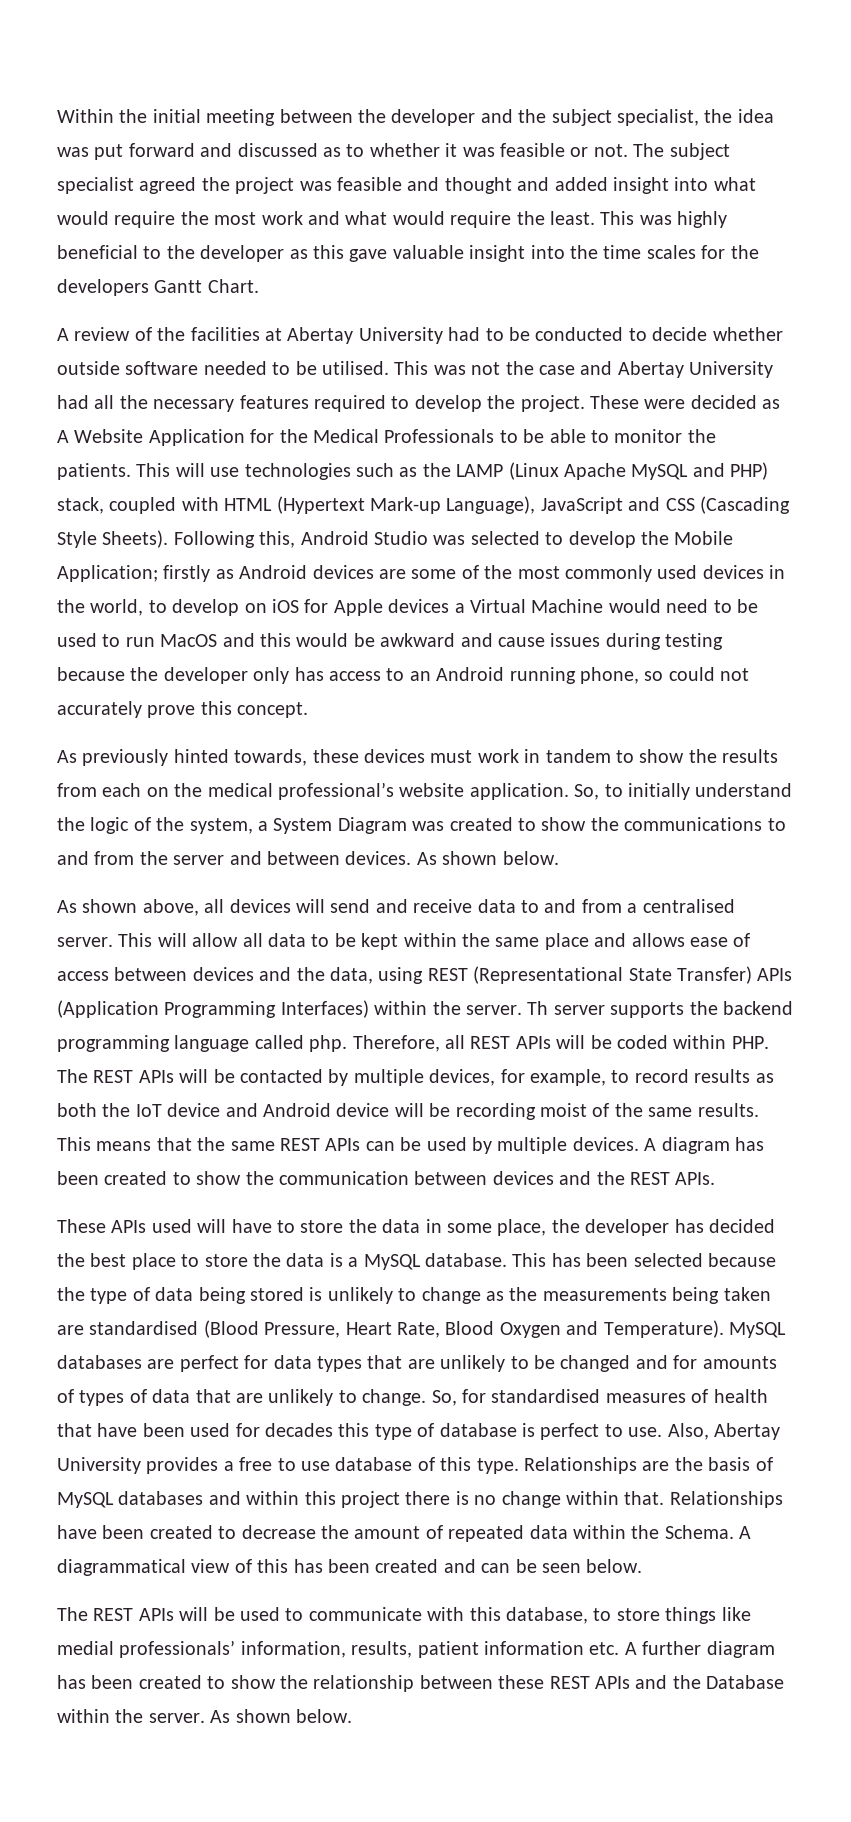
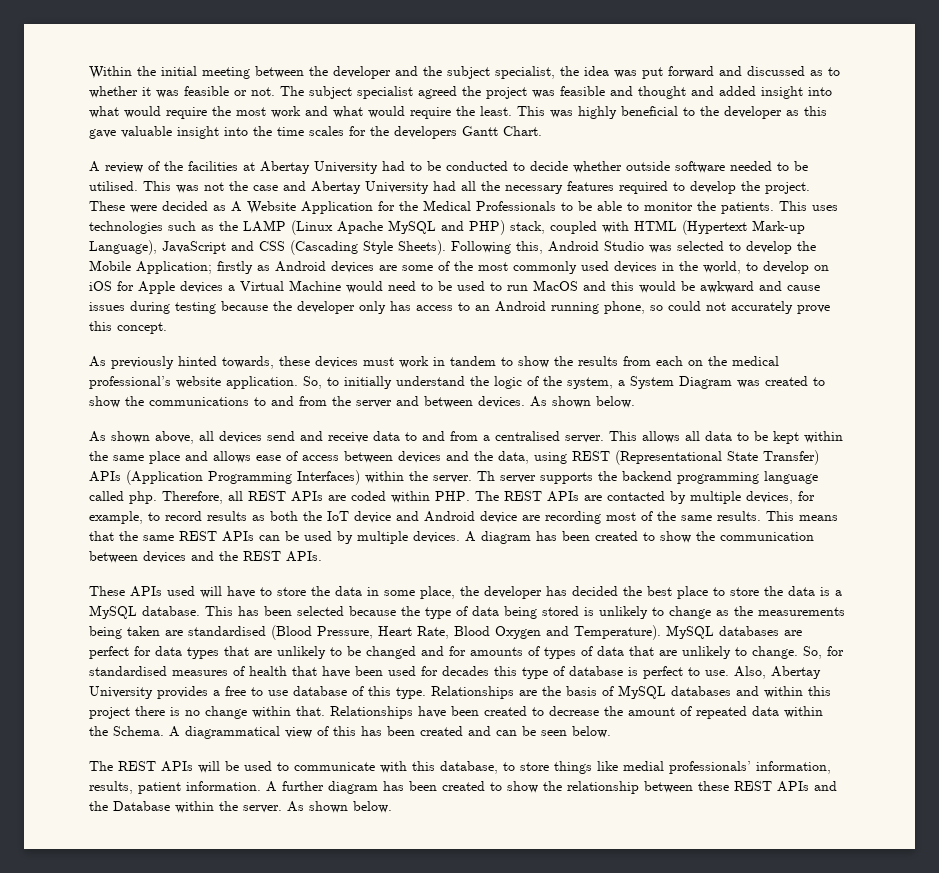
- This will use technologies such as the LAMP (Linux Apache MySQL and PHP) stack, coupled with HTML (Hypertext Mark-up Language), JavaScript and CSS (Cascading Style Sheets).
+ This uses technologies such as the LAMP (Linux Apache MySQL and PHP) stack, coupled with HTML (Hypertext Mark-up Language), JavaScript and CSS (Cascading Style Sheets).
- As shown above, all devices will send and receive data to and from a centralised server.
+ As shown above, all devices send and receive data to and from a centralised server.
- This will allow all data to be kept within the same place and allows ease of access between devices and the data, using REST (Representational State Transfer) APIs (Application Programming Interfaces) within the server.
+ This allows all data to be kept within the same place and allows ease of access between devices and the data, using REST (Representational State Transfer) APIs (Application Programming Interfaces) within the server.
- Therefore, all REST APIs will be coded within PHP. The REST APIs will be contacted by multiple devices, for example, to record results as both the IoT device and Android device will be recording moist of the same results.
+ Therefore, all REST APIs are coded within PHP. The REST APIs are contacted by multiple devices, for example, to record results as both the IoT device and Android device are recording most of the same results.
- The REST APIs will be used to communicate with this database, to store things like medial professionals’ information, results, patient information etc. A further diagram has been created to show the relationship between these REST APIs and the Database within the server.
+ The REST APIs will be used to communicate with this database, to store things like medial professionals’ information, results, patient information. A further diagram has been created to show the relationship between these REST APIs and the Database within the server.

